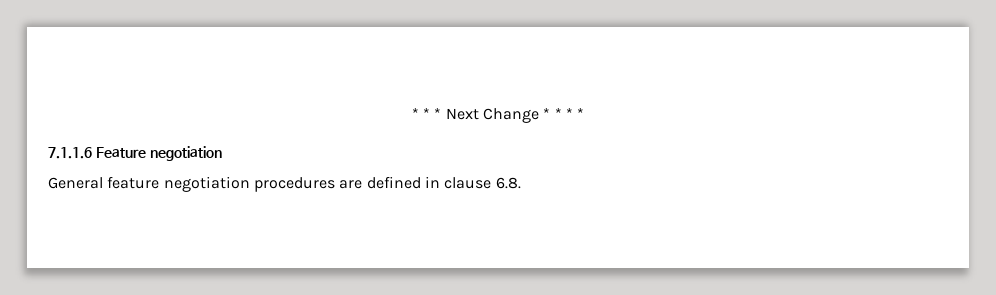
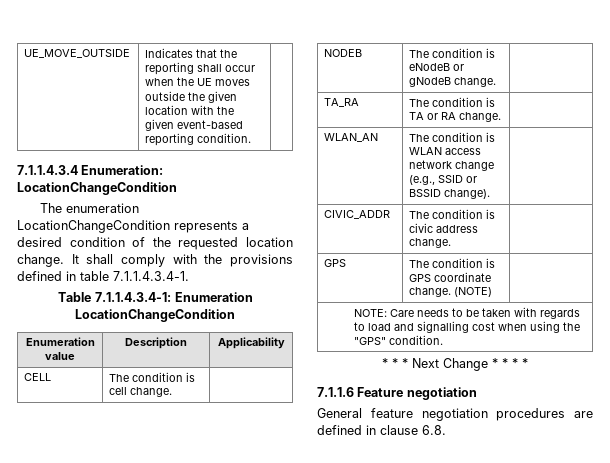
+ UE_MOVE_OUTSIDE | Indicates that the reporting shall occur when the UE moves outside the given location with the given event-based reporting condition. |
+ 7.1.1.4.3.4 Enumeration: LocationChangeCondition
+ The enumeration LocationChangeCondition represents a desired condition of the requested location change. It shall comply with the provisions defined in table 7.1.1.4.3.4-1.
+ Table 7.1.1.4.3.4-1: Enumeration LocationChangeCondition
+ Enumeration value | Description | Applicability
+ CELL | The condition is cell change. |
+ NODEB | The condition is eNodeB or gNodeB change. |
+ TA_RA | The condition is TA or RA change. |
+ WLAN_AN | The condition is WLAN access network change (e.g., SSID or BSSID change). |
+ CIVIC_ADDR | The condition is civic address change. |
+ GPS | The condition is GPS coordinate change. (NOTE) |
+ NOTE: Care needs to be taken with regards to load and signalling cost when using the "GPS" condition.

